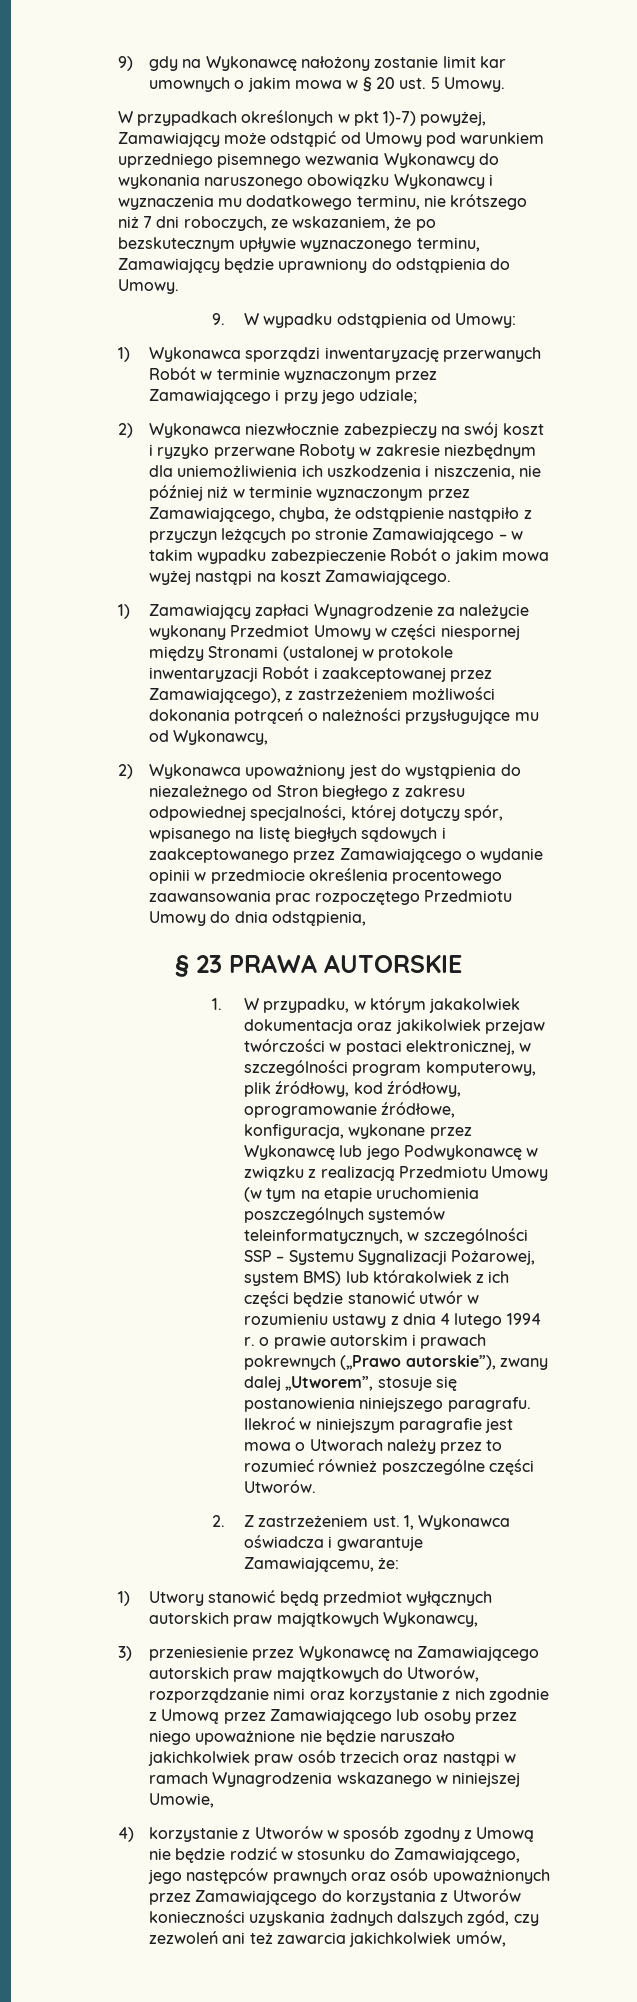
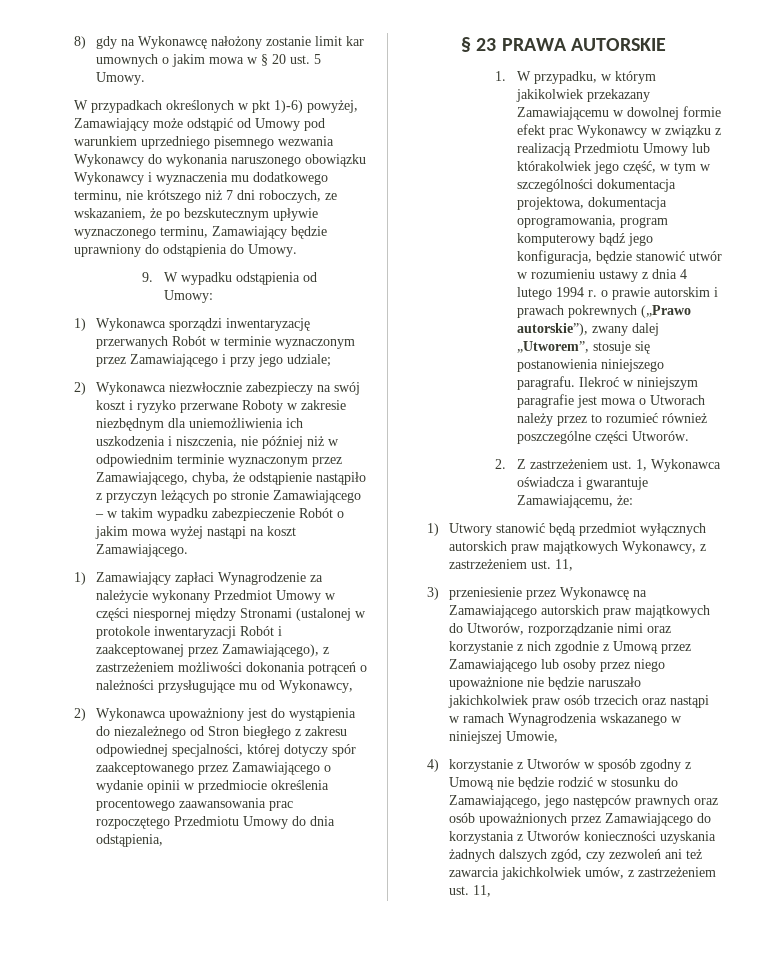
- 9) gdy na Wykonawcę nałożony zostanie limit kar umownych o jakim mowa w § 20 ust. 5 Umowy.
+ 8) gdy na Wykonawcę nałożony zostanie limit kar umownych o jakim mowa w § 20 ust. 5 Umowy.
- W przypadkach określonych w pkt 1)-7) powyżej, Zamawiający może odstąpić od Umowy pod warunkiem uprzedniego pisemnego wezwania Wykonawcy do wykonania naruszonego obowiązku Wykonawcy i wyznaczenia mu dodatkowego terminu, nie krótszego niż 7 dni roboczych, ze wskazaniem, że po bezskutecznym upływie wyznaczonego terminu, Zamawiający będzie uprawniony do odstąpienia do Umowy.
+ W przypadkach określonych w pkt 1)-6) powyżej, Zamawiający może odstąpić od Umowy pod warunkiem uprzedniego pisemnego wezwania Wykonawcy do wykonania naruszonego obowiązku Wykonawcy i wyznaczenia mu dodatkowego terminu, nie krótszego niż 7 dni roboczych, ze wskazaniem, że po bezskutecznym upływie wyznaczonego terminu, Zamawiający będzie uprawniony do odstąpienia do Umowy.
- 2) Wykonawca niezwłocznie zabezpieczy na swój koszt i ryzyko przerwane Roboty w zakresie niezbędnym dla uniemożliwienia ich uszkodzenia i niszczenia, nie później niż w terminie wyznaczonym przez Zamawiającego, chyba, że odstąpienie nastąpiło z przyczyn leżących po stronie Zamawiającego – w takim wypadku zabezpieczenie Robót o jakim mowa wyżej nastąpi na koszt Zamawiającego.
+ 2) Wykonawca niezwłocznie zabezpieczy na swój koszt i ryzyko przerwane Roboty w zakresie niezbędnym dla uniemożliwienia ich uszkodzenia i niszczenia, nie później niż w odpowiednim terminie wyznaczonym przez Zamawiającego, chyba, że odstąpienie nastąpiło z przyczyn leżących po stronie Zamawiającego – w takim wypadku zabezpieczenie Robót o jakim mowa wyżej nastąpi na koszt Zamawiającego.
- 2) Wykonawca upoważniony jest do wystąpienia do niezależnego od Stron biegłego z zakresu odpowiednej specjalności, której dotyczy spór, wpisanego na listę biegłych sądowych i zaakceptowanego przez Zamawiającego o wydanie opinii w przedmiocie określenia procentowego zaawansowania prac rozpoczętego Przedmiotu Umowy do dnia odstąpienia,
+ 2) Wykonawca upoważniony jest do wystąpienia do niezależnego od Stron biegłego z zakresu odpowiednej specjalności, której dotyczy spór zaakceptowanego przez Zamawiającego o wydanie opinii w przedmiocie określenia procentowego zaawansowania prac rozpoczętego Przedmiotu Umowy do dnia odstąpienia,
- 1. W przypadku, w którym jakakolwiek dokumentacja oraz jakikolwiek przejaw twórczości w postaci elektronicznej, w szczególności program komputerowy, plik źródłowy, kod źródłowy, oprogramowanie źródłowe, konfiguracja, wykonane przez Wykonawcę lub jego Podwykonawcę w związku z realizacją Przedmiotu Umowy (w tym na etapie uruchomienia poszczególnych systemów teleinformatycznych, w szczególności SSP – Systemu Sygnalizacji Pożarowej, system BMS) lub którakolwiek z ich części będzie stanowić utwór w rozumieniu ustawy z dnia 4 lutego 1994 r. o prawie autorskim i prawach pokrewnych („Prawo autorskie”), zwany dalej „Utworem”, stosuje się postanowienia niniejszego paragrafu.
+ 1. W przypadku, w którym jakikolwiek przekazany Zamawiającemu w dowolnej formie efekt prac Wykonawcy w związku z realizacją Przedmiotu Umowy lub którakolwiek jego część, w tym w szczególności dokumentacja projektowa, dokumentacja oprogramowania, program komputerowy bądź jego konfiguracja, będzie stanowić utwór w rozumieniu ustawy z dnia 4 lutego 1994 r. o prawie autorskim i prawach pokrewnych („Prawo autorskie”), zwany dalej „Utworem”, stosuje się postanowienia niniejszego paragrafu.
- 1) Utwory stanowić będą przedmiot wyłącznych autorskich praw majątkowych Wykonawcy,
+ 1) Utwory stanowić będą przedmiot wyłącznych autorskich praw majątkowych Wykonawcy, z zastrzeżeniem ust. 11,
- 4) korzystanie z Utworów w sposób zgodny z Umową nie będzie rodzić w stosunku do Zamawiającego, jego następców prawnych oraz osób upoważnionych przez Zamawiającego do korzystania z Utworów konieczności uzyskania żadnych dalszych zgód, czy zezwoleń ani też zawarcia jakichkolwiek umów,
+ 4) korzystanie z Utworów w sposób zgodny z Umową nie będzie rodzić w stosunku do Zamawiającego, jego następców prawnych oraz osób upoważnionych przez Zamawiającego do korzystania z Utworów konieczności uzyskania żadnych dalszych zgód, czy zezwoleń ani też zawarcia jakichkolwiek umów, z zastrzeżeniem ust. 11,

